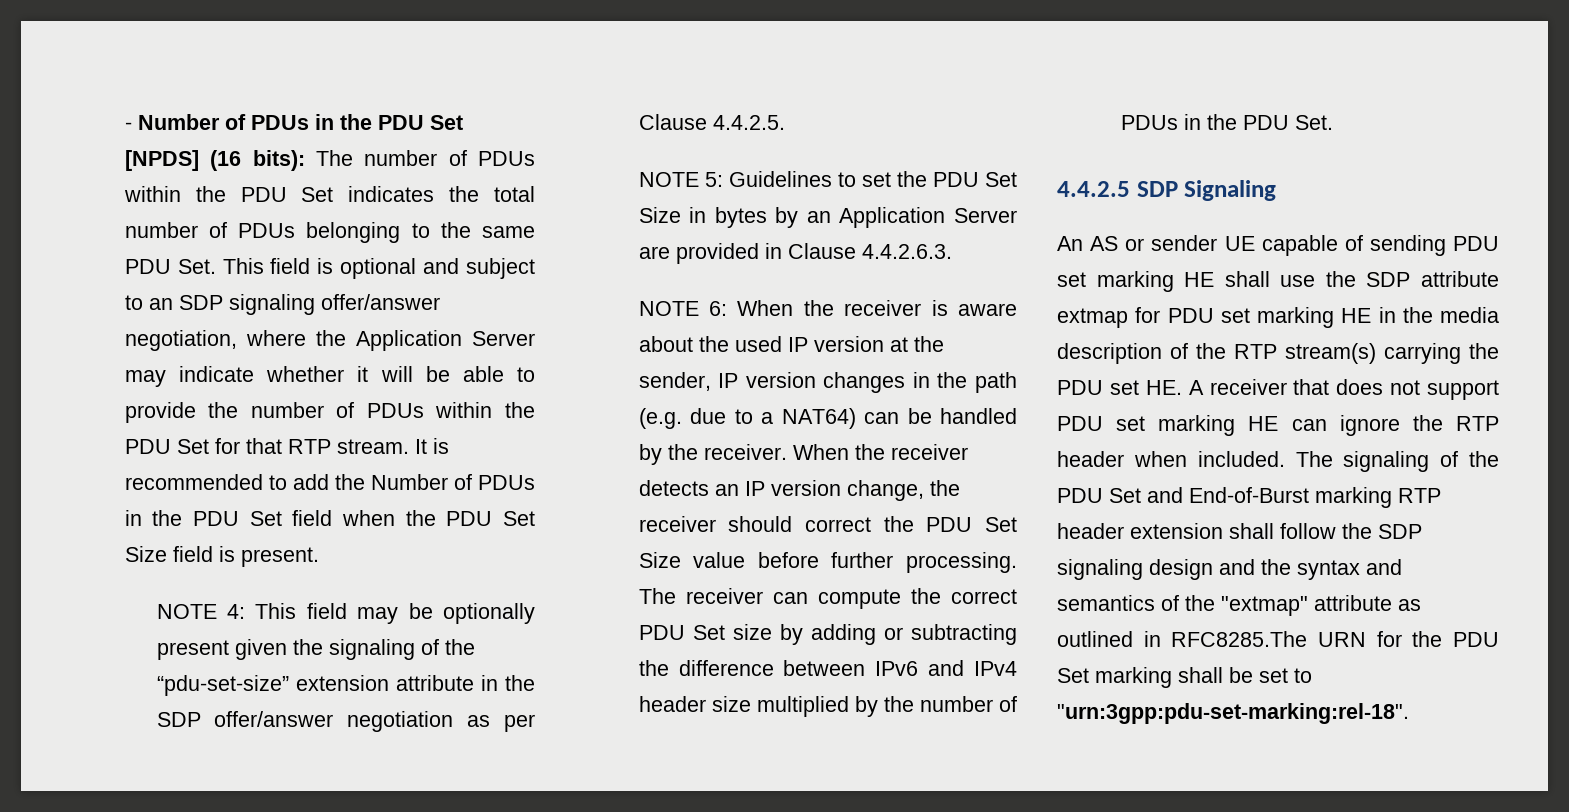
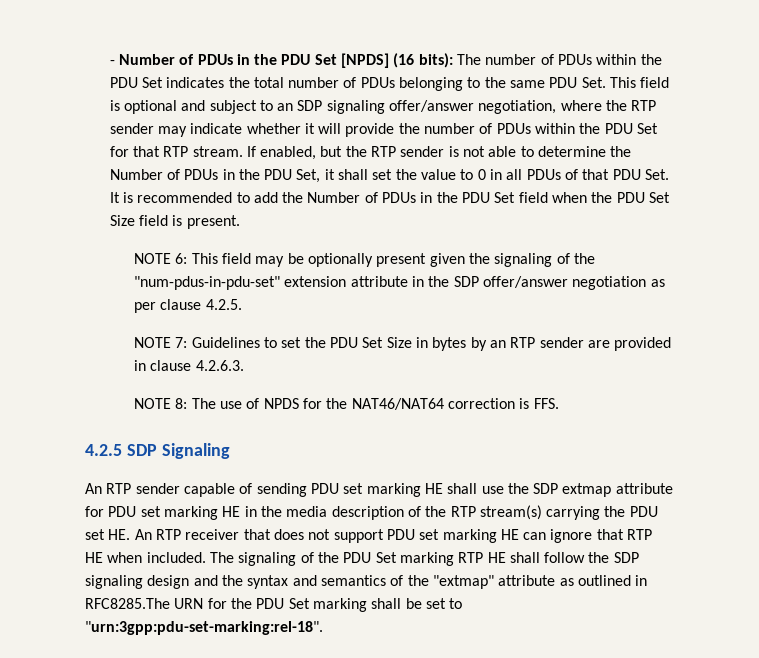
- The number of PDUs within the PDU Set indicates the total number of PDUs belonging to the same PDU Set. This field is optional and subject to an SDP signaling offer/answer negotiation, where the Application Server may indicate whether it will be able to provide the number of PDUs within the PDU Set for that RTP stream.
+ The number of PDUs within the PDU Set indicates the total number of PDUs belonging to the same PDU Set. This field is optional and subject to an SDP signaling offer/answer negotiation, where the RTP sender may indicate whether it will provide the number of PDUs within the PDU Set for that RTP stream.
- It is recommended to add the Number of PDUs in the PDU Set field when the PDU Set Size field is present.
+ If enabled, but the RTP sender is not able to determine the Number of PDUs in the PDU Set, it shall set the value to 0 in all PDUs of that PDU Set. It is recommended to add the Number of PDUs in the PDU Set field when the PDU Set Size field is present.
- NOTE 4: This field may be optionally present given the signaling of the “pdu-set-size” extension attribute in the SDP offer/answer negotiation as per Clause 4.4.2.5.
- NOTE 5: Guidelines to set the PDU Set Size in bytes by an Application Server are provided in Clause 4.4.2.6.3.
- NOTE 6: When the receiver is aware about the used IP version at the sender, IP version changes in the path (e.g. due to a NAT64) can be handled by the receiver. When the receiver detects an IP version change, the receiver should correct the PDU Set Size value before further processing. The receiver can compute the correct PDU Set size by adding or subtracting the difference between IPv6 and IPv4 header size multiplied by the number of PDUs in the PDU Set.
- 4.4.2.5 SDP Signaling
+ NOTE 6: This field may be optionally present given the signaling of the "num-pdus-in-pdu-set" extension attribute in the SDP offer/answer negotiation as per clause 4.2.5.
+ NOTE 7: Guidelines to set the PDU Set Size in bytes by an RTP sender are provided in clause 4.2.6.3.
+ NOTE 8: The use of NPDS for the NAT46/NAT64 correction is FFS.
+ 4.2.5 SDP Signaling
- An AS or sender UE capable of sending PDU set marking HE shall use the SDP attribute extmap for PDU set marking HE in the media description of the RTP stream(s) carrying the PDU set HE. A receiver that does not support PDU set marking HE can ignore the RTP header when included.
+ An RTP sender capable of sending PDU set marking HE shall use the SDP extmap attribute for PDU set marking HE in the media description of the RTP stream(s) carrying the PDU set HE. An RTP receiver that does not support PDU set marking HE can ignore that RTP HE when included.
- The signaling of the PDU Set and End-of-Burst marking RTP header extension shall follow the SDP signaling design and the syntax and semantics of the "extmap" attribute as outlined in RFC8285.The URN for the PDU Set marking shall be set to "urn:3gpp:pdu-set-marking:rel-18".
+ The signaling of the PDU Set marking RTP HE shall follow the SDP signaling design and the syntax and semantics of the "extmap" attribute as outlined in RFC8285.The URN for the PDU Set marking shall be set to "urn:3gpp:pdu-set-marking:rel-18".

